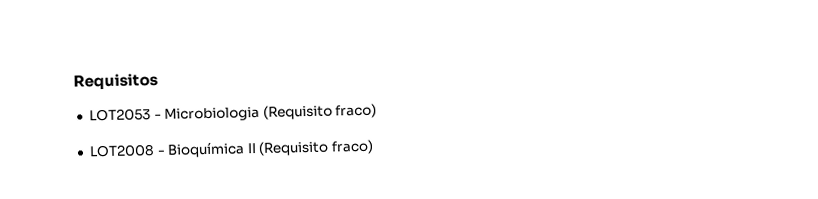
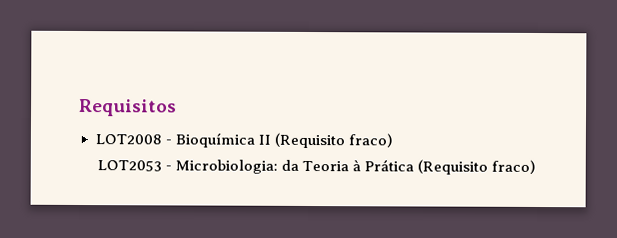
- LOT2053 - Microbiologia (Requisito fraco)
+ LOT2053 - Microbiologia: da Teoria à Prática (Requisito fraco)

